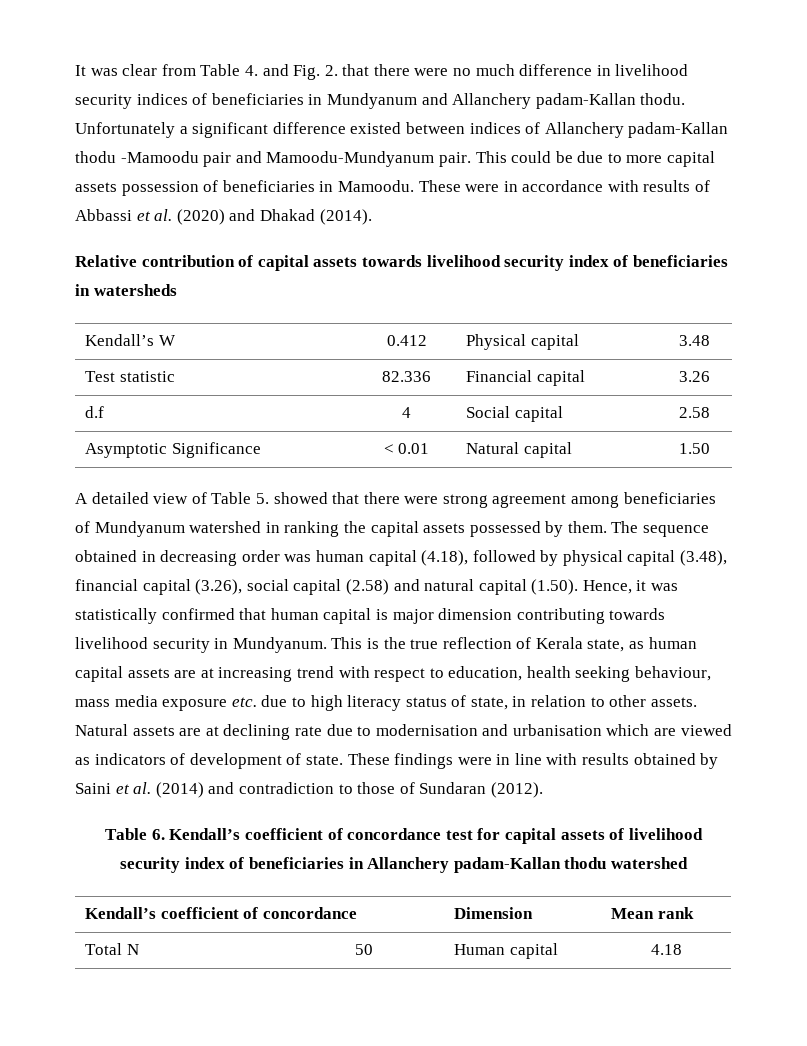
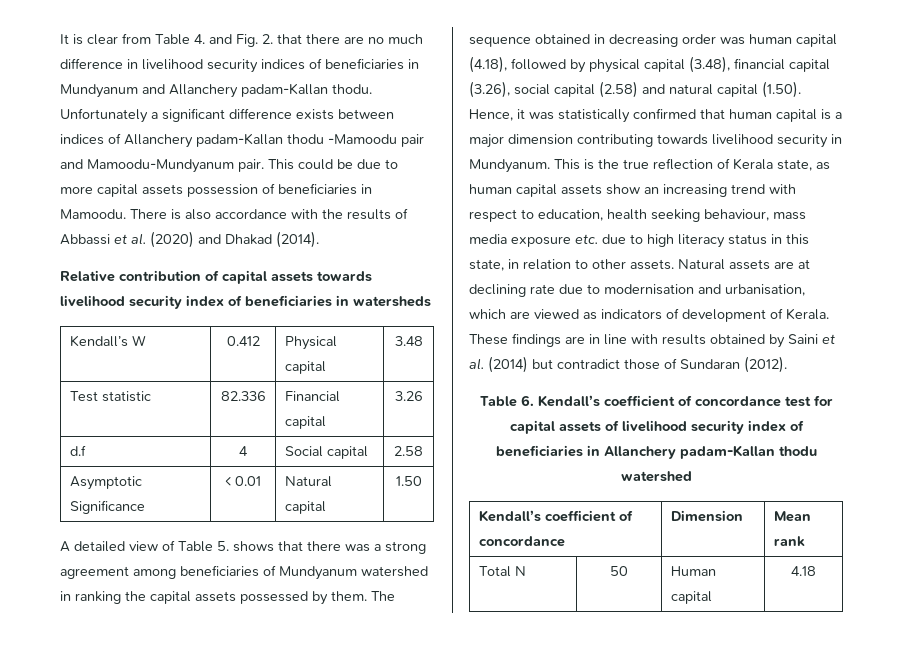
- It was clear from Table 4. and Fig. 2. that there were no much difference in livelihood security indices of beneficiaries in Mundyanum and Allanchery padam-Kallan thodu.
+ It is clear from Table 4. and Fig. 2. that there are no much difference in livelihood security indices of beneficiaries in Mundyanum and Allanchery padam-Kallan thodu.
- Unfortunately a significant difference existed between indices of Allanchery padam-Kallan thodu -Mamoodu pair and Mamoodu-Mundyanum pair.
+ Unfortunately a significant difference exists between indices of Allanchery padam-Kallan thodu -Mamoodu pair and Mamoodu-Mundyanum pair.
- These were in accordance with results of Abbassi et al. (2020) and Dhakad (2014).
+ There is also accordance with the results of Abbassi et al. (2020) and Dhakad (2014).
- A detailed view of Table 5. showed that there were strong agreement among beneficiaries of Mundyanum watershed in ranking the capital assets possessed by them.
+ A detailed view of Table 5. shows that there was a strong agreement among beneficiaries of Mundyanum watershed in ranking the capital assets possessed by them.
- The sequence obtained in decreasing order was human capital (4.18), followed by physical capital (3.48), financial capital (3.26), social capital (2.58) and natural capital (1.50). Hence, it was statistically confirmed that human capital is major dimension contributing towards livelihood security in Mundyanum.
+ The sequence obtained in decreasing order was human capital (4.18), followed by physical capital (3.48), financial capital (3.26), social capital (2.58) and natural capital (1.50). Hence, it was statistically confirmed that human capital is a major dimension contributing towards livelihood security in Mundyanum.
- This is the true reflection of Kerala state, as human capital assets are at increasing trend with respect to education, health seeking behaviour, mass media exposure etc. due to high literacy status of state, in relation to other assets.
+ This is the true reflection of Kerala state, as human capital assets show an increasing trend with respect to education, health seeking behaviour, mass media exposure etc. due to high literacy status in this state, in relation to other assets.
- Natural assets are at declining rate due to modernisation and urbanisation which are viewed as indicators of development of state.
+ Natural assets are at declining rate due to modernisation and urbanisation, which are viewed as indicators of development of Kerala.
- These findings were in line with results obtained by Saini et al. (2014) and contradiction to those of Sundaran (2012).
+ These findings are in line with results obtained by Saini et al. (2014) but contradict those of Sundaran (2012).

